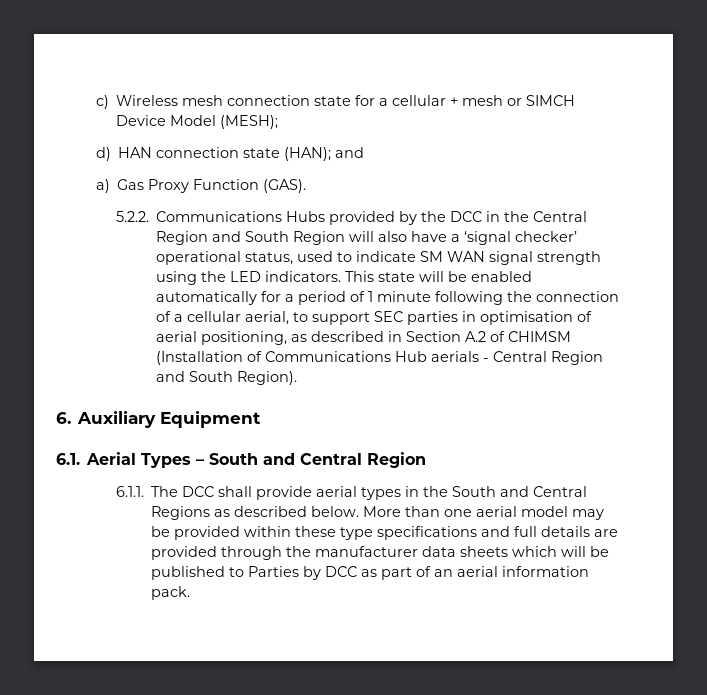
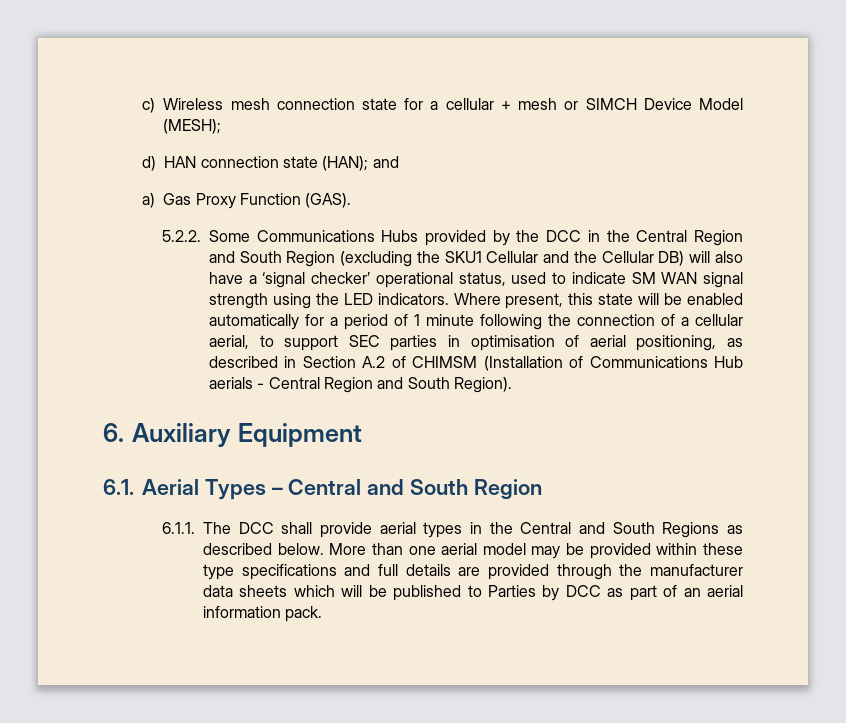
- 5.2.2. Communications Hubs provided by the DCC in the Central Region and South Region will also have a ‘signal checker’ operational status, used to indicate SM WAN signal strength using the LED indicators.
+ 5.2.2. Some Communications Hubs provided by the DCC in the Central Region and South Region (excluding the SKU1 Cellular and the Cellular DB) will also have a ‘signal checker’ operational status, used to indicate SM WAN signal strength using the LED indicators.
- This state will be enabled automatically for a period of 1 minute following the connection of a cellular aerial, to support SEC parties in optimisation of aerial positioning, as described in Section A.2 of CHIMSM (Installation of Communications Hub aerials - Central Region and South Region).
+ Where present, this state will be enabled automatically for a period of 1 minute following the connection of a cellular aerial, to support SEC parties in optimisation of aerial positioning, as described in Section A.2 of CHIMSM (Installation of Communications Hub aerials - Central Region and South Region).
- 6.1. Aerial Types – South and Central Region
+ 6.1. Aerial Types – Central and South Region
- 6.1.1. The DCC shall provide aerial types in the South and Central Regions as described below.
+ 6.1.1. The DCC shall provide aerial types in the Central and South Regions as described below.

